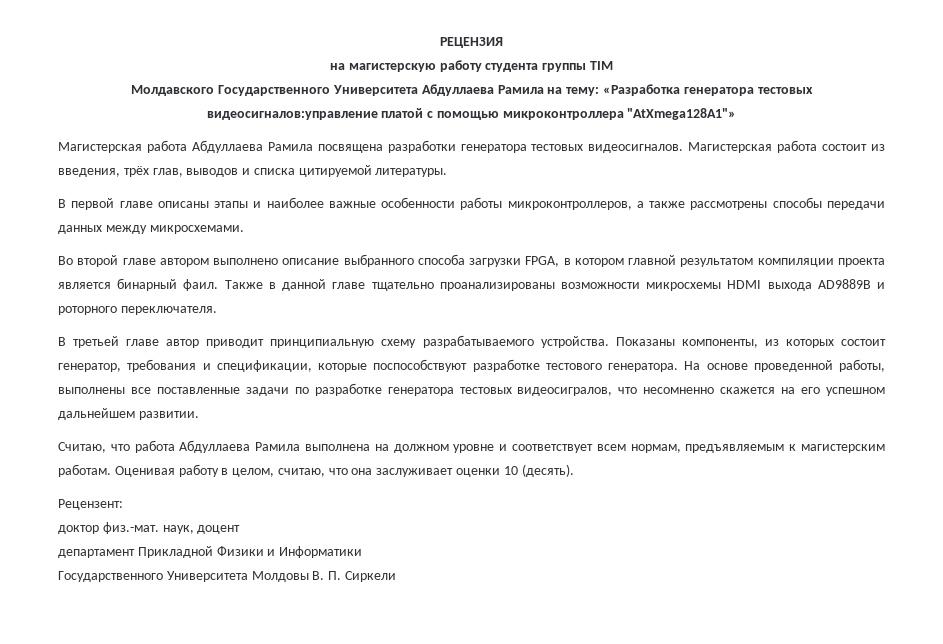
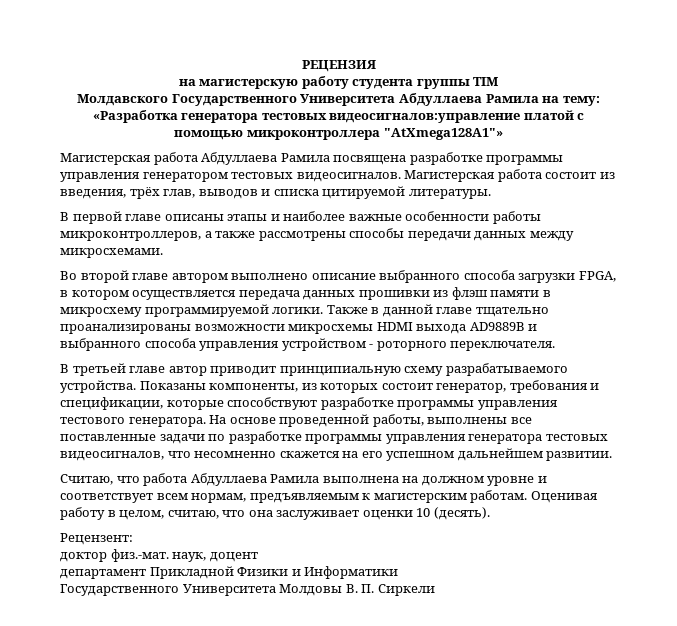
- Магистерская работа Абдуллаева Рамила посвящена разработки генератора тестовых видеосигналов.
+ Магистерская работа Абдуллаева Рамила посвящена разработке программы управления генератором тестовых видеосигналов.
- Во второй главе автором выполнено описание выбранного способа загрузки FPGA, в котором главной результатом компиляции проекта является бинарный фаил.
+ Во второй главе автором выполнено описание выбранного способа загрузки FPGA, в котором осуществляется передача данных прошивки из флэш памяти в микросхему программируемой логики.
- Также в данной главе тщательно проанализированы возможности микросхемы HDMI выхода AD9889B и роторного переключателя.
+ Также в данной главе тщательно проанализированы возможности микросхемы HDMI выхода AD9889B и выбранного способа управления устройством - роторного переключателя.
- Показаны компоненты, из которых состоит генератор, требования и спецификации, которые поспособствуют разработке тестового генератора.
+ Показаны компоненты, из которых состоит генератор, требования и спецификации, которые способствуют разработке программы управления тестового генератора.
- На основе проведенной работы, выполнены все поставленные задачи по разработке генератора тестовых видеосигралов, что несомненно скажется на его успешном дальнейшем развитии.
+ На основе проведенной работы, выполнены все поставленные задачи по разработке программы управления генератора тестовых видеосигналов, что несомненно скажется на его успешном дальнейшем развитии.

